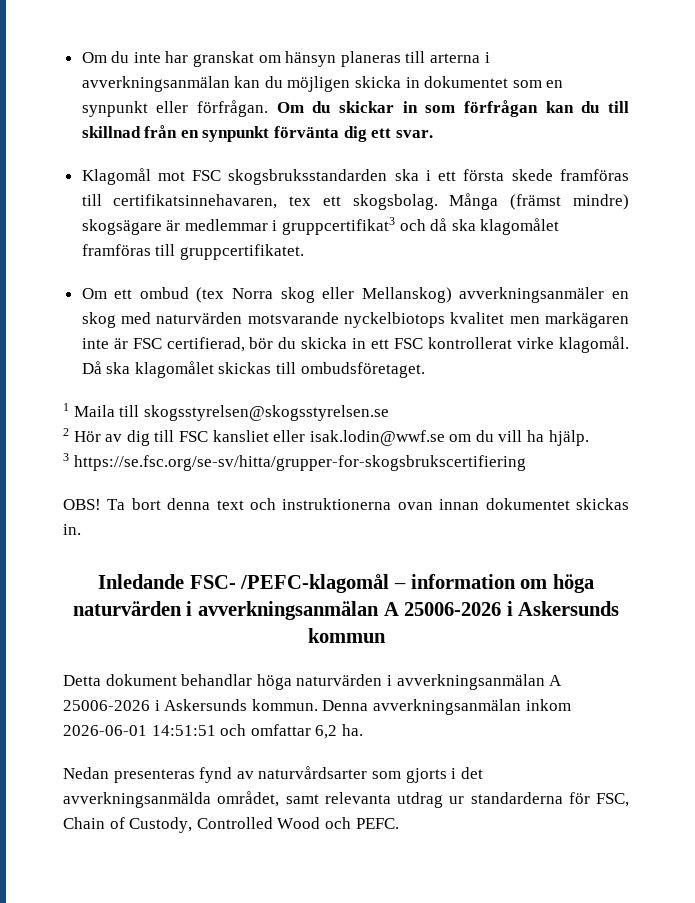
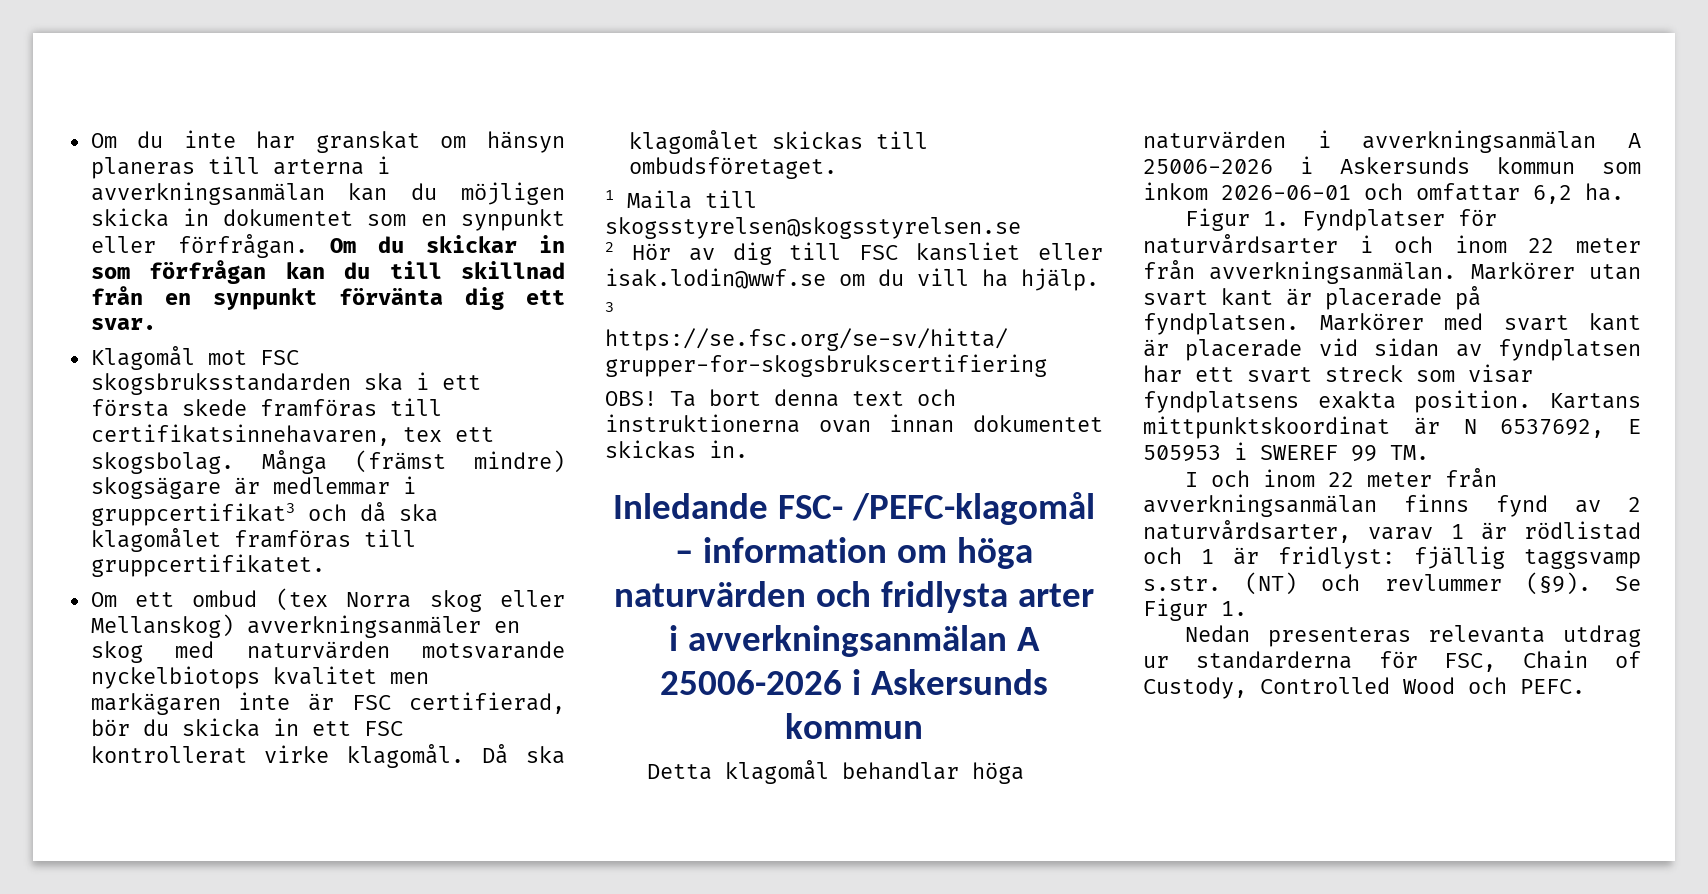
- Inledande FSC- /PEFC-klagomål – information om höga naturvärden i avverkningsanmälan A 25006-2026 i Askersunds kommun
+ Inledande FSC- /PEFC-klagomål – information om höga naturvärden och fridlysta arter i avverkningsanmälan A 25006-2026 i Askersunds kommun
- Detta dokument behandlar höga naturvärden i avverkningsanmälan A 25006-2026 i Askersunds kommun. Denna avverkningsanmälan inkom 2026-06-01 14:51:51 och omfattar 6,2 ha.
+ Detta klagomål behandlar höga naturvärden i avverkningsanmälan A 25006-2026 i Askersunds kommun som inkom 2026-06-01 och omfattar 6,2 ha.
- Nedan presenteras fynd av naturvårdsarter som gjorts i det avverkningsanmälda området, samt relevanta utdrag ur standarderna för FSC, Chain of Custody, Controlled Wood och PEFC.
+ Figur 1. Fyndplatser för naturvårdsarter i och inom 22 meter från avverkningsanmälan. Markörer utan svart kant är placerade på fyndplatsen. Markörer med svart kant är placerade vid sidan av fyndplatsen har ett svart streck som visar fyndplatsens exakta position. Kartans mittpunktskoordinat är N 6537692, E 505953 i SWEREF 99 TM.
+ I och inom 22 meter från avverkningsanmälan finns fynd av 2 naturvårdsarter, varav 1 är rödlistad och 1 är fridlyst: fjällig taggsvamp s.str. (NT) och revlummer (§9). Se Figur 1.
+ Nedan presenteras relevanta utdrag ur standarderna för FSC, Chain of Custody, Controlled Wood och PEFC.

